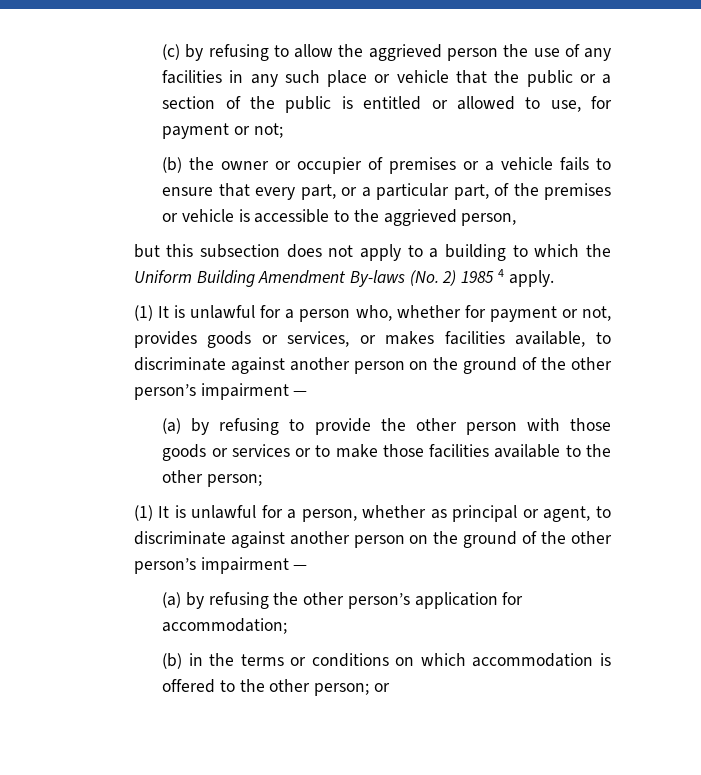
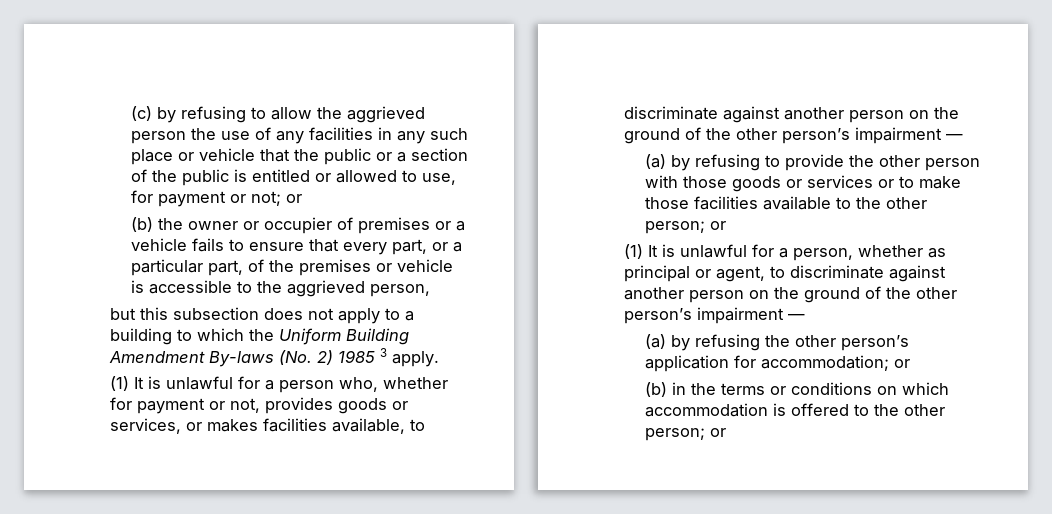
- (c) by refusing to allow the aggrieved person the use of any facilities in any such place or vehicle that the public or a section of the public is entitled or allowed to use, for payment or not;
+ (c) by refusing to allow the aggrieved person the use of any facilities in any such place or vehicle that the public or a section of the public is entitled or allowed to use, for payment or not; or
- but this subsection does not apply to a building to which the Uniform Building Amendment By-laws (No. 2) 1985 4 apply.
+ but this subsection does not apply to a building to which the Uniform Building Amendment By-laws (No. 2) 1985 3 apply.
- (a) by refusing to provide the other person with those goods or services or to make those facilities available to the other person;
+ (a) by refusing to provide the other person with those goods or services or to make those facilities available to the other person; or
- (a) by refusing the other person’s application for accommodation;
+ (a) by refusing the other person’s application for accommodation; or

